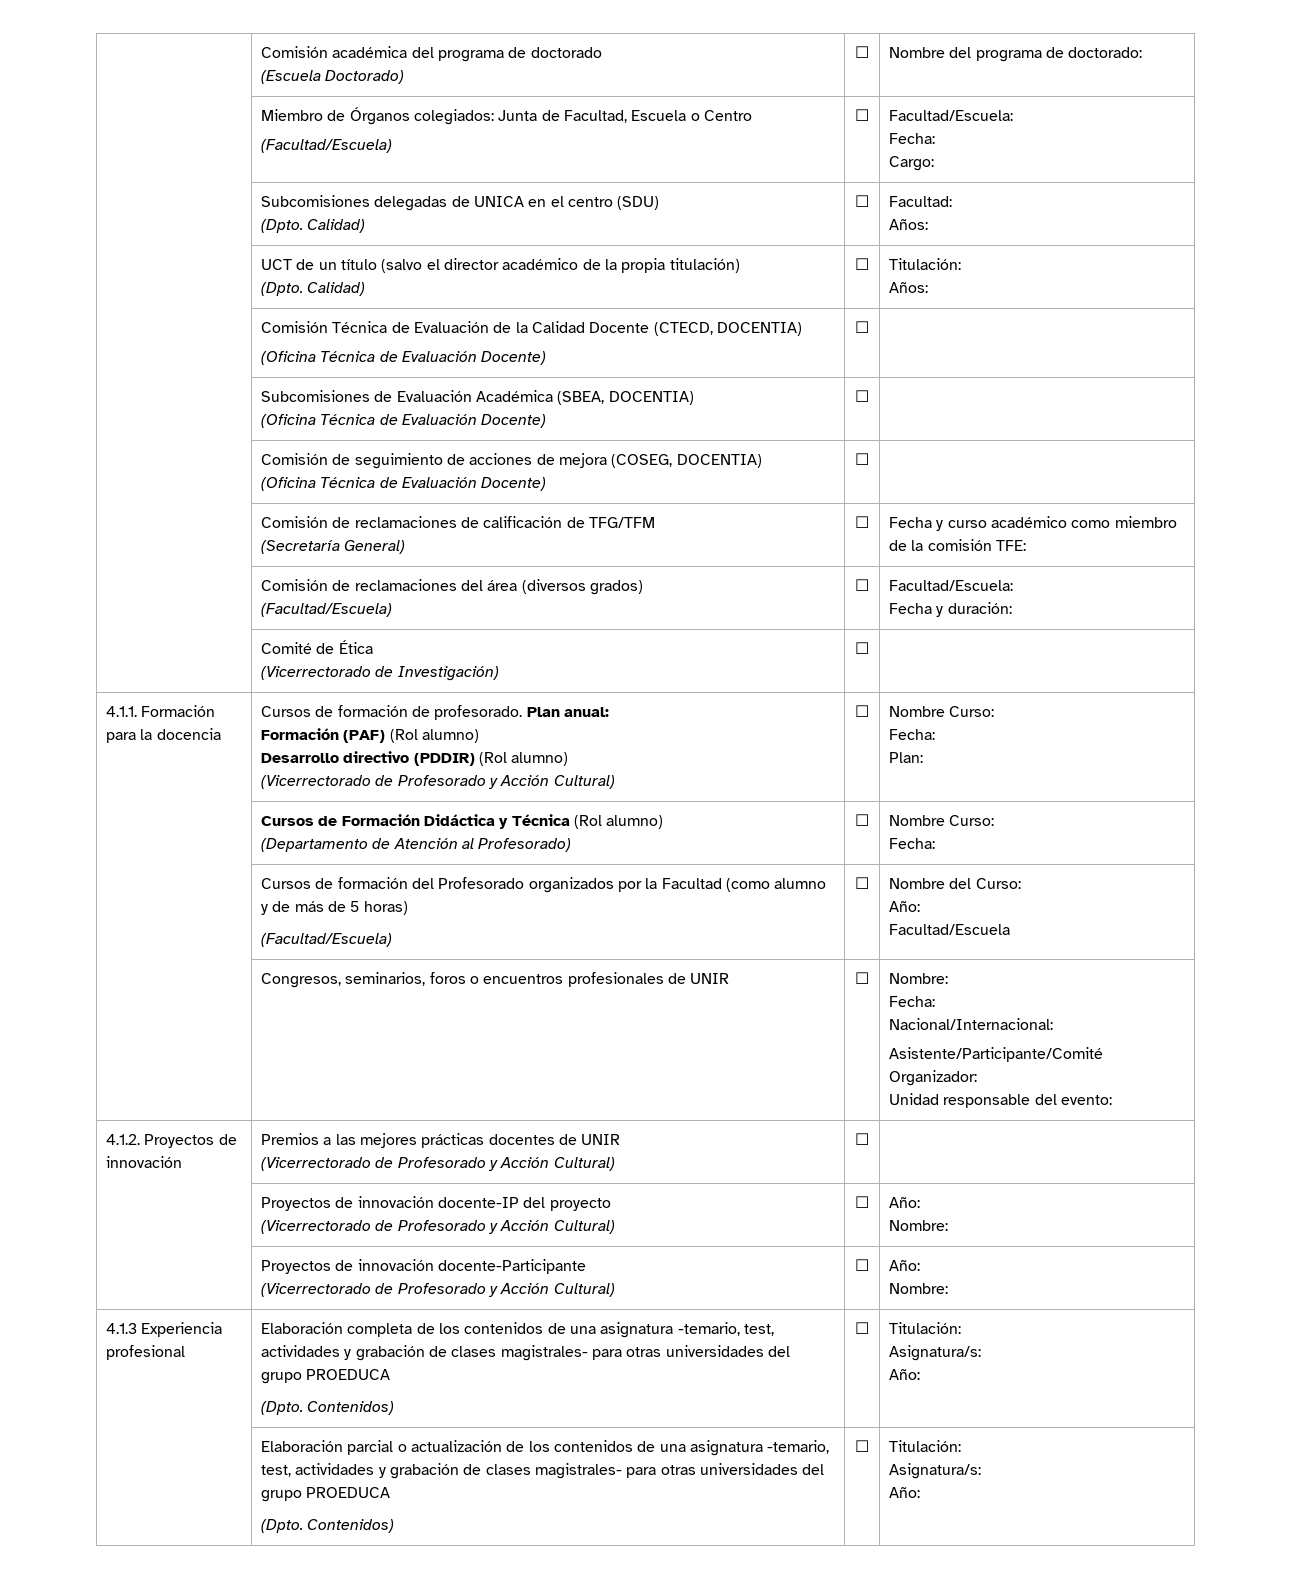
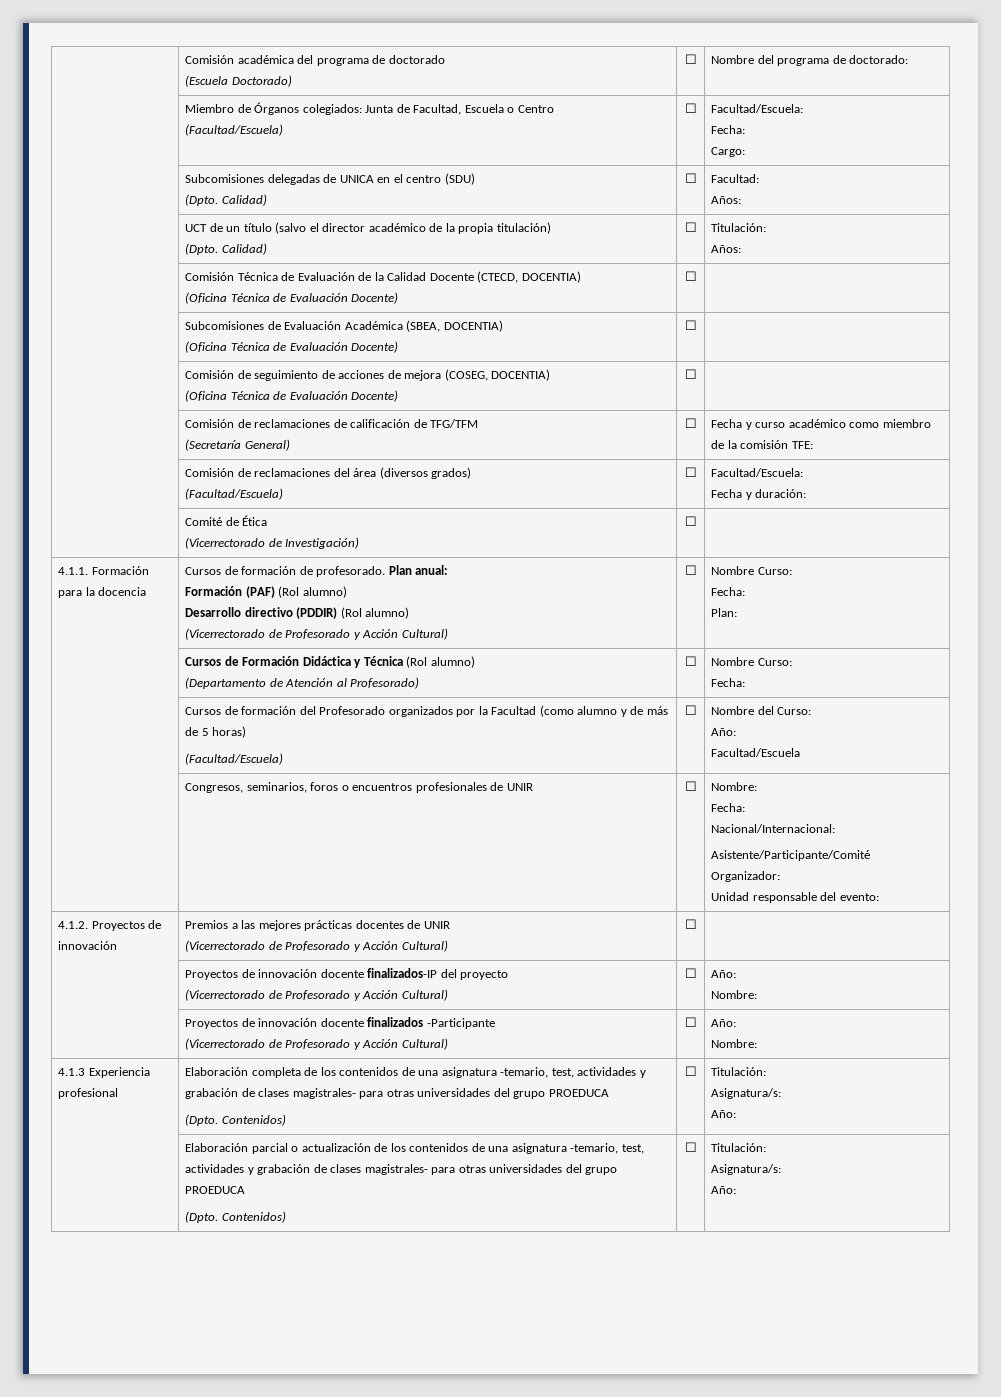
- | Proyectos de innovación docente-IP del proyecto
+ | Proyectos de innovación docente finalizados-IP del proyecto
- | Proyectos de innovación docente-Participante
+ | Proyectos de innovación docente finalizados -Participante

